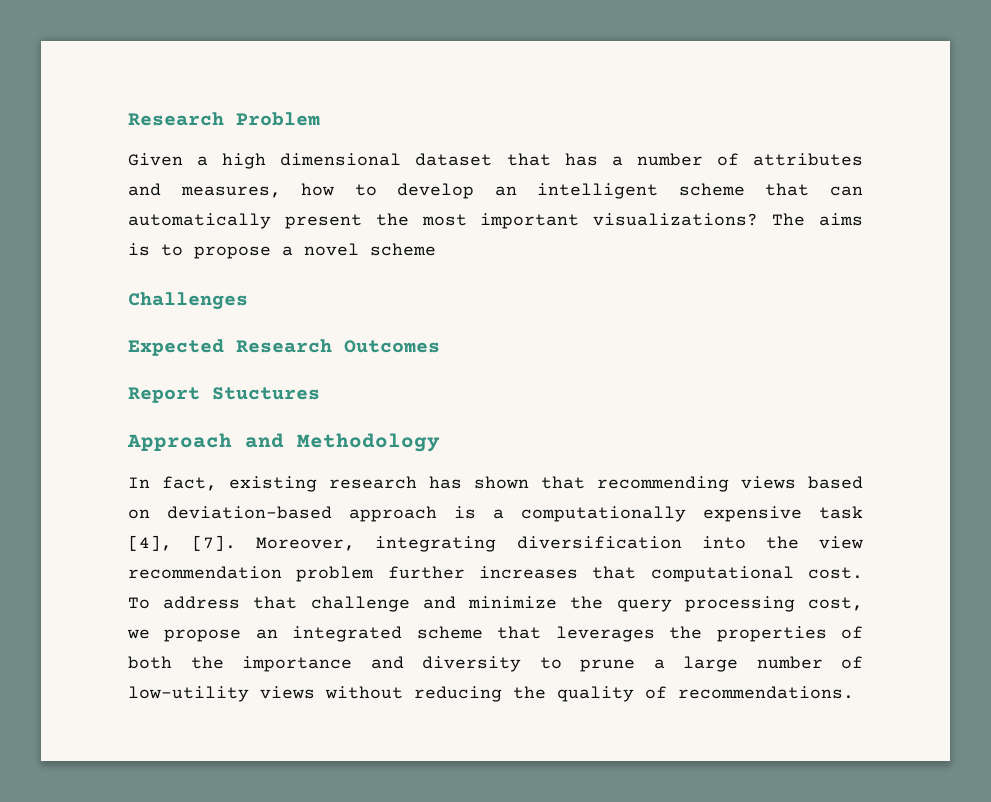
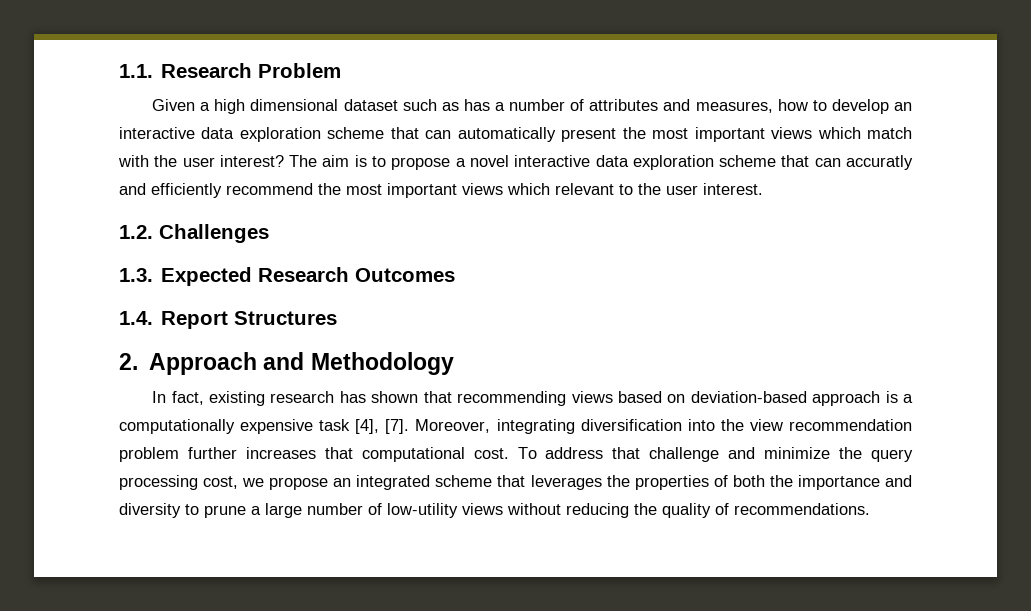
- Research Problem
+ 1.1. Research Problem
- Given a high dimensional dataset that has a number of attributes and measures, how to develop an intelligent scheme that can automatically present the most important visualizations? The aims is to propose a novel scheme
- Challenges
+ Given a high dimensional dataset such as has a number of attributes and measures, how to develop an interactive data exploration scheme that can automatically present the most important views which match with the user interest? The aim is to propose a novel interactive data exploration scheme that can accuratly and efficiently recommend the most important views which relevant to the user interest.
+ 1.2. Challenges
- Expected Research Outcomes
+ 1.3. Expected Research Outcomes
- Report Stuctures
- Approach and Methodology
+ 1.4. Report Structures
+ 2. Approach and Methodology

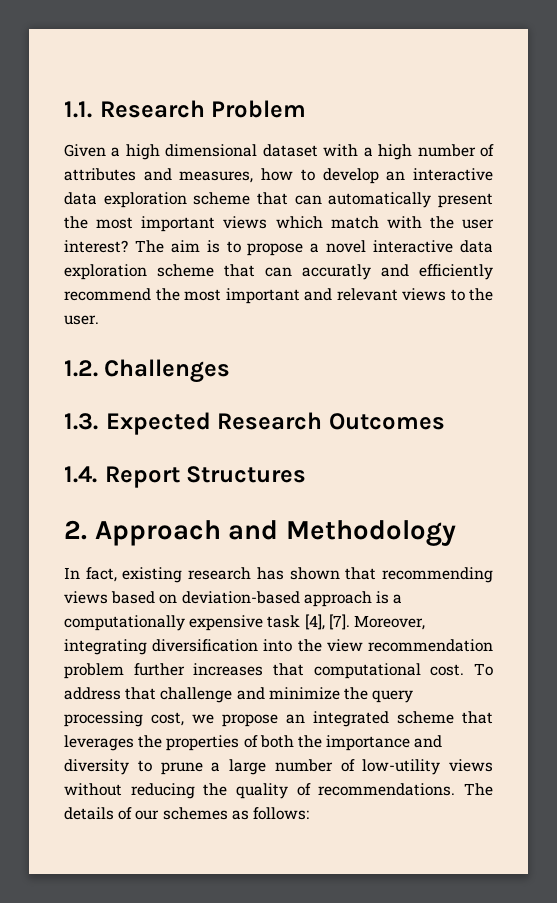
- Given a high dimensional dataset such as has a number of attributes and measures, how to develop an interactive data exploration scheme that can automatically present the most important views which match with the user interest?
+ Given a high dimensional dataset with a high number of attributes and measures, how to develop an interactive data exploration scheme that can automatically present the most important views which match with the user interest?
- The aim is to propose a novel interactive data exploration scheme that can accuratly and efficiently recommend the most important views which relevant to the user interest.
+ The aim is to propose a novel interactive data exploration scheme that can accuratly and efficiently recommend the most important and relevant views to the user.
+ The details of our schemes as follows:

